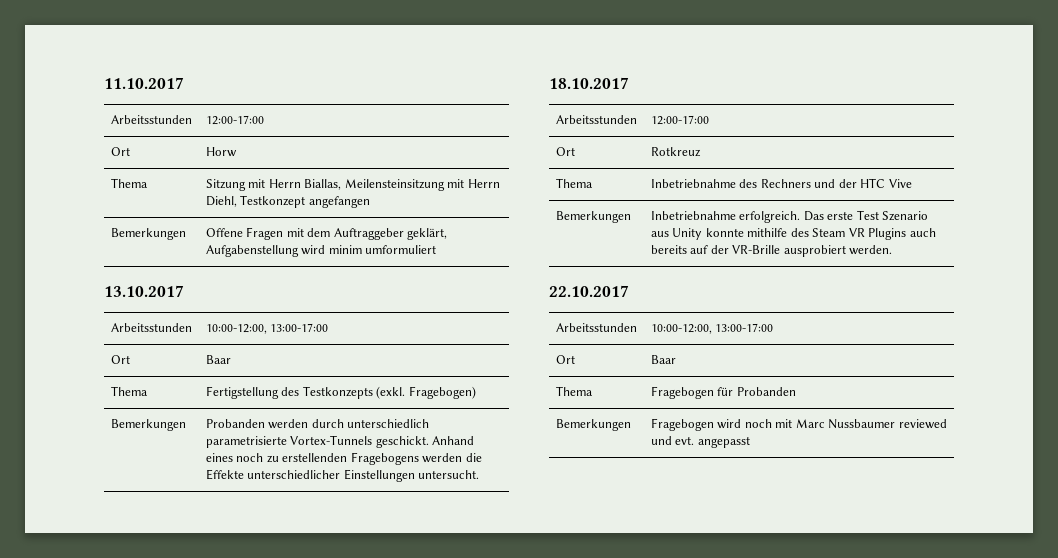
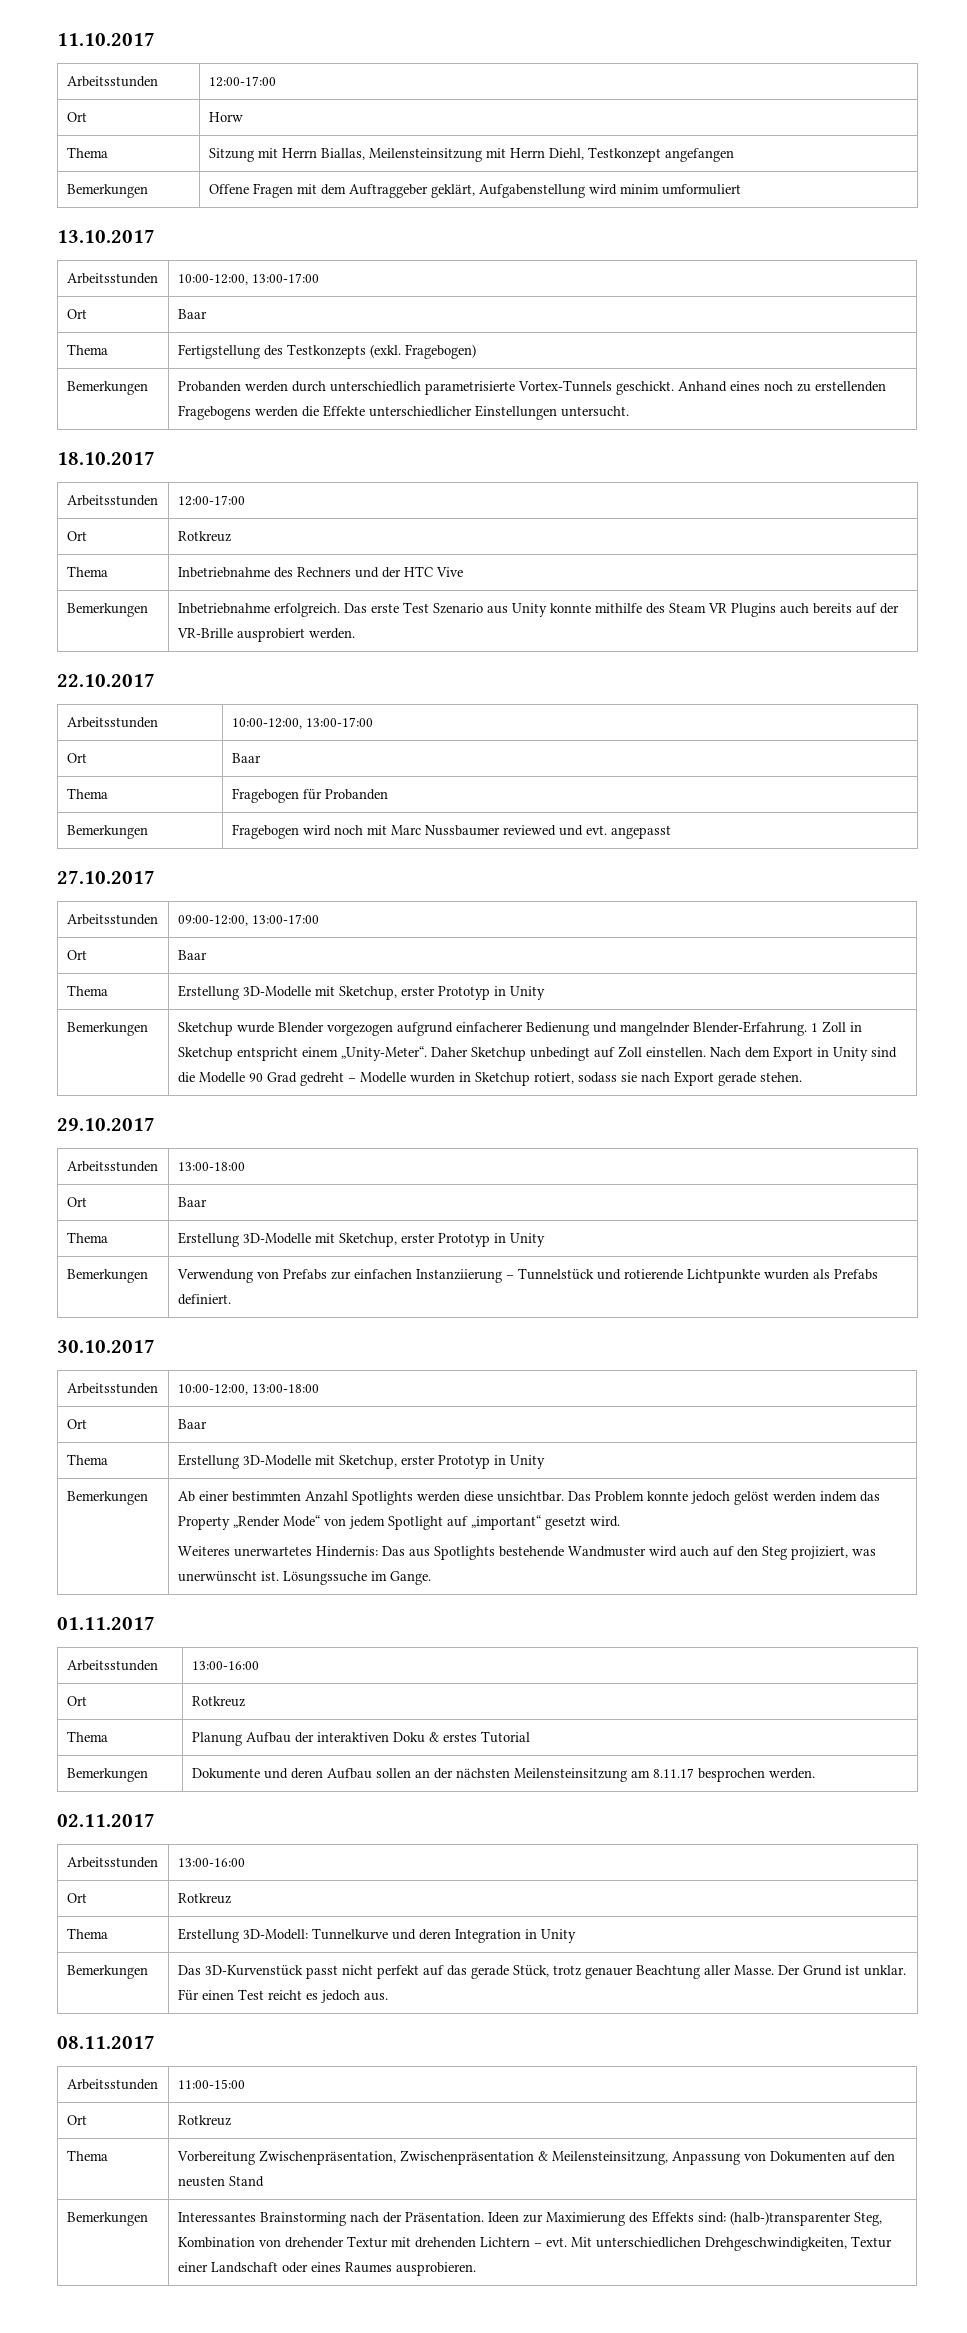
+ 27.10.2017
+ Arbeitsstunden | 09:00-12:00, 13:00-17:00
+ Ort | Baar
+ Thema | Erstellung 3D-Modelle mit Sketchup, erster Prototyp in Unity
+ Bemerkungen | Sketchup wurde Blender vorgezogen aufgrund einfacherer Bedienung und mangelnder Blender-Erfahrung. 1 Zoll in Sketchup entspricht einem „Unity-Meter“. Daher Sketchup unbedingt auf Zoll einstellen. Nach dem Export in Unity sind die Modelle 90 Grad gedreht – Modelle wurden in Sketchup rotiert, sodass sie nach Export gerade stehen.
+ 29.10.2017
+ Arbeitsstunden | 13:00-18:00
+ Ort | Baar
+ Thema | Erstellung 3D-Modelle mit Sketchup, erster Prototyp in Unity
+ Bemerkungen | Verwendung von Prefabs zur einfachen Instanziierung – Tunnelstück und rotierende Lichtpunkte wurden als Prefabs definiert.
+ 30.10.2017
+ Arbeitsstunden | 10:00-12:00, 13:00-18:00
+ Ort | Baar
+ Thema | Erstellung 3D-Modelle mit Sketchup, erster Prototyp in Unity
+ Bemerkungen | Ab einer bestimmten Anzahl Spotlights werden diese unsichtbar. Das Problem konnte jedoch gelöst werden indem das Property „Render Mode“ von jedem Spotlight auf „important“ gesetzt wird.
+ Weiteres unerwartetes Hindernis: Das aus Spotlights bestehende Wandmuster wird auch auf den Steg projiziert, was unerwünscht ist. Lösungssuche im Gange.
+ 01.11.2017
+ Arbeitsstunden | 13:00-16:00
+ Ort | Rotkreuz
+ Thema | Planung Aufbau der interaktiven Doku & erstes Tutorial
+ Bemerkungen | Dokumente und deren Aufbau sollen an der nächsten Meilensteinsitzung am 8.11.17 besprochen werden.
+ 02.11.2017
+ Arbeitsstunden | 13:00-16:00
+ Ort | Rotkreuz
+ Thema | Erstellung 3D-Modell: Tunnelkurve und deren Integration in Unity
+ Bemerkungen | Das 3D-Kurvenstück passt nicht perfekt auf das gerade Stück, trotz genauer Beachtung aller Masse. Der Grund ist unklar. Für einen Test reicht es jedoch aus.
+ 08.11.2017
+ Arbeitsstunden | 11:00-15:00
+ Ort | Rotkreuz
+ Thema | Vorbereitung Zwischenpräsentation, Zwischenpräsentation & Meilensteinsitzung, Anpassung von Dokumenten auf den neusten Stand
+ Bemerkungen | Interessantes Brainstorming nach der Präsentation. Ideen zur Maximierung des Effekts sind: (halb-)transparenter Steg, Kombination von drehender Textur mit drehenden Lichtern – evt. Mit unterschiedlichen Drehgeschwindigkeiten, Textur einer Landschaft oder eines Raumes ausprobieren.

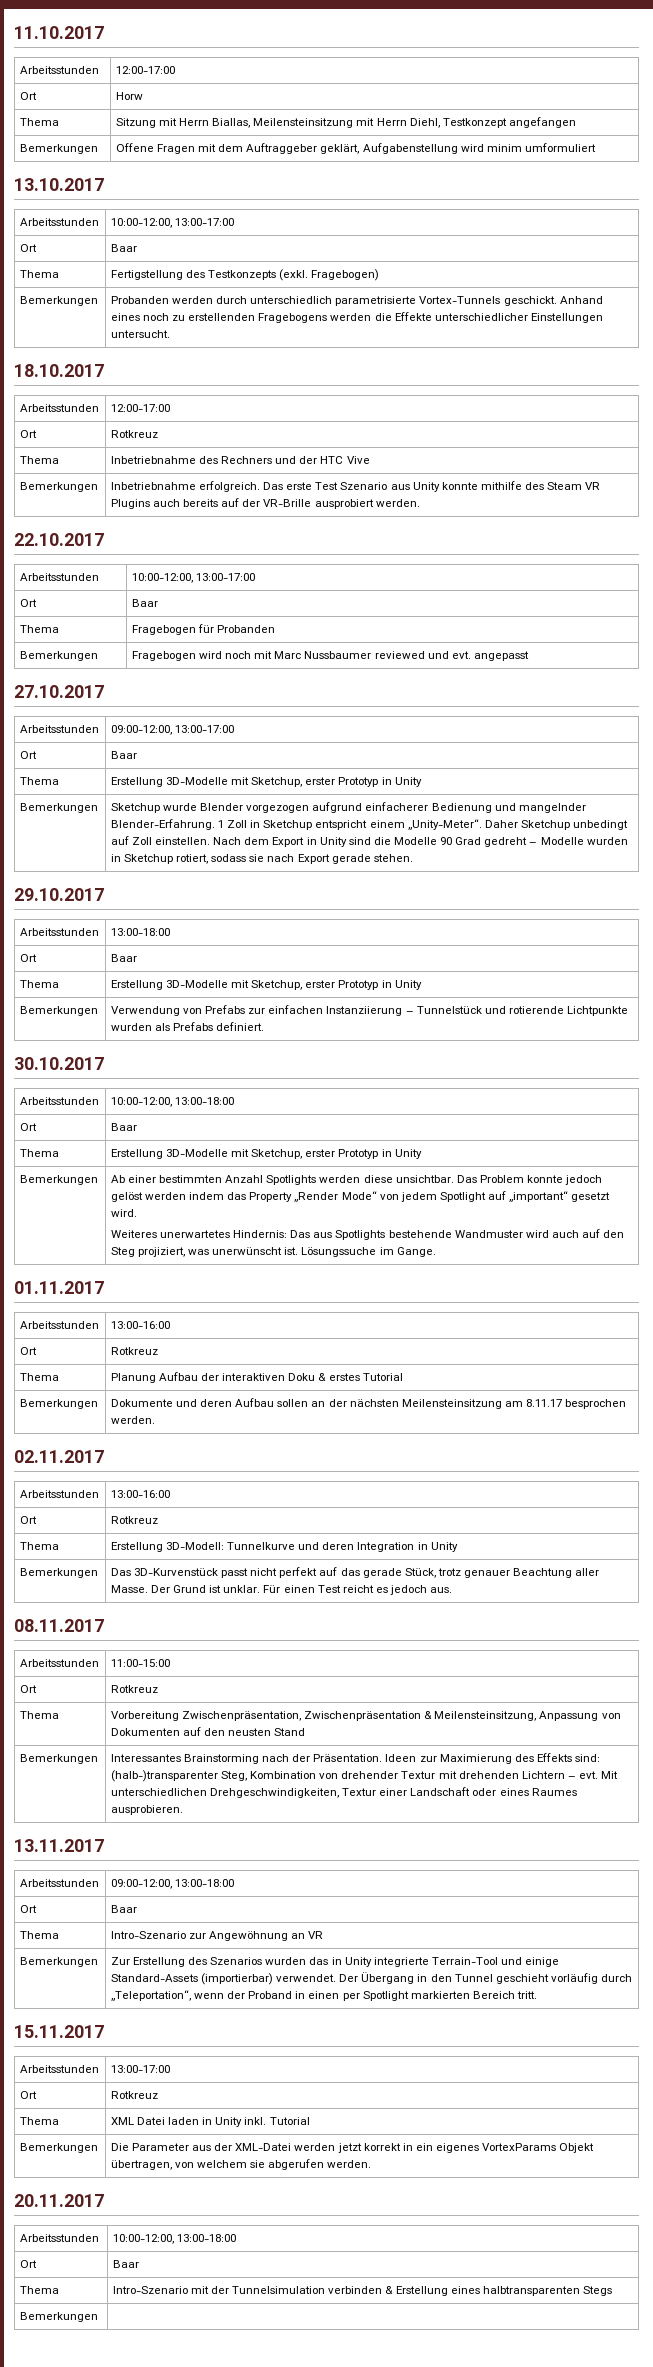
+ 13.11.2017
+ Arbeitsstunden | 09:00-12:00, 13:00-18:00
+ Ort | Baar
+ Thema | Intro-Szenario zur Angewöhnung an VR
+ Bemerkungen | Zur Erstellung des Szenarios wurden das in Unity integrierte Terrain-Tool und einige Standard-Assets (importierbar) verwendet. Der Übergang in den Tunnel geschieht vorläufig durch „Teleportation“, wenn der Proband in einen per Spotlight markierten Bereich tritt.
+ 15.11.2017
+ Arbeitsstunden | 13:00-17:00
+ Ort | Rotkreuz
+ Thema | XML Datei laden in Unity inkl. Tutorial
+ Bemerkungen | Die Parameter aus der XML-Datei werden jetzt korrekt in ein eigenes VortexParams Objekt übertragen, von welchem sie abgerufen werden.
+ 20.11.2017
+ Arbeitsstunden | 10:00-12:00, 13:00-18:00
+ Ort | Baar
+ Thema | Intro-Szenario mit der Tunnelsimulation verbinden & Erstellung eines halbtransparenten Stegs
+ Bemerkungen |

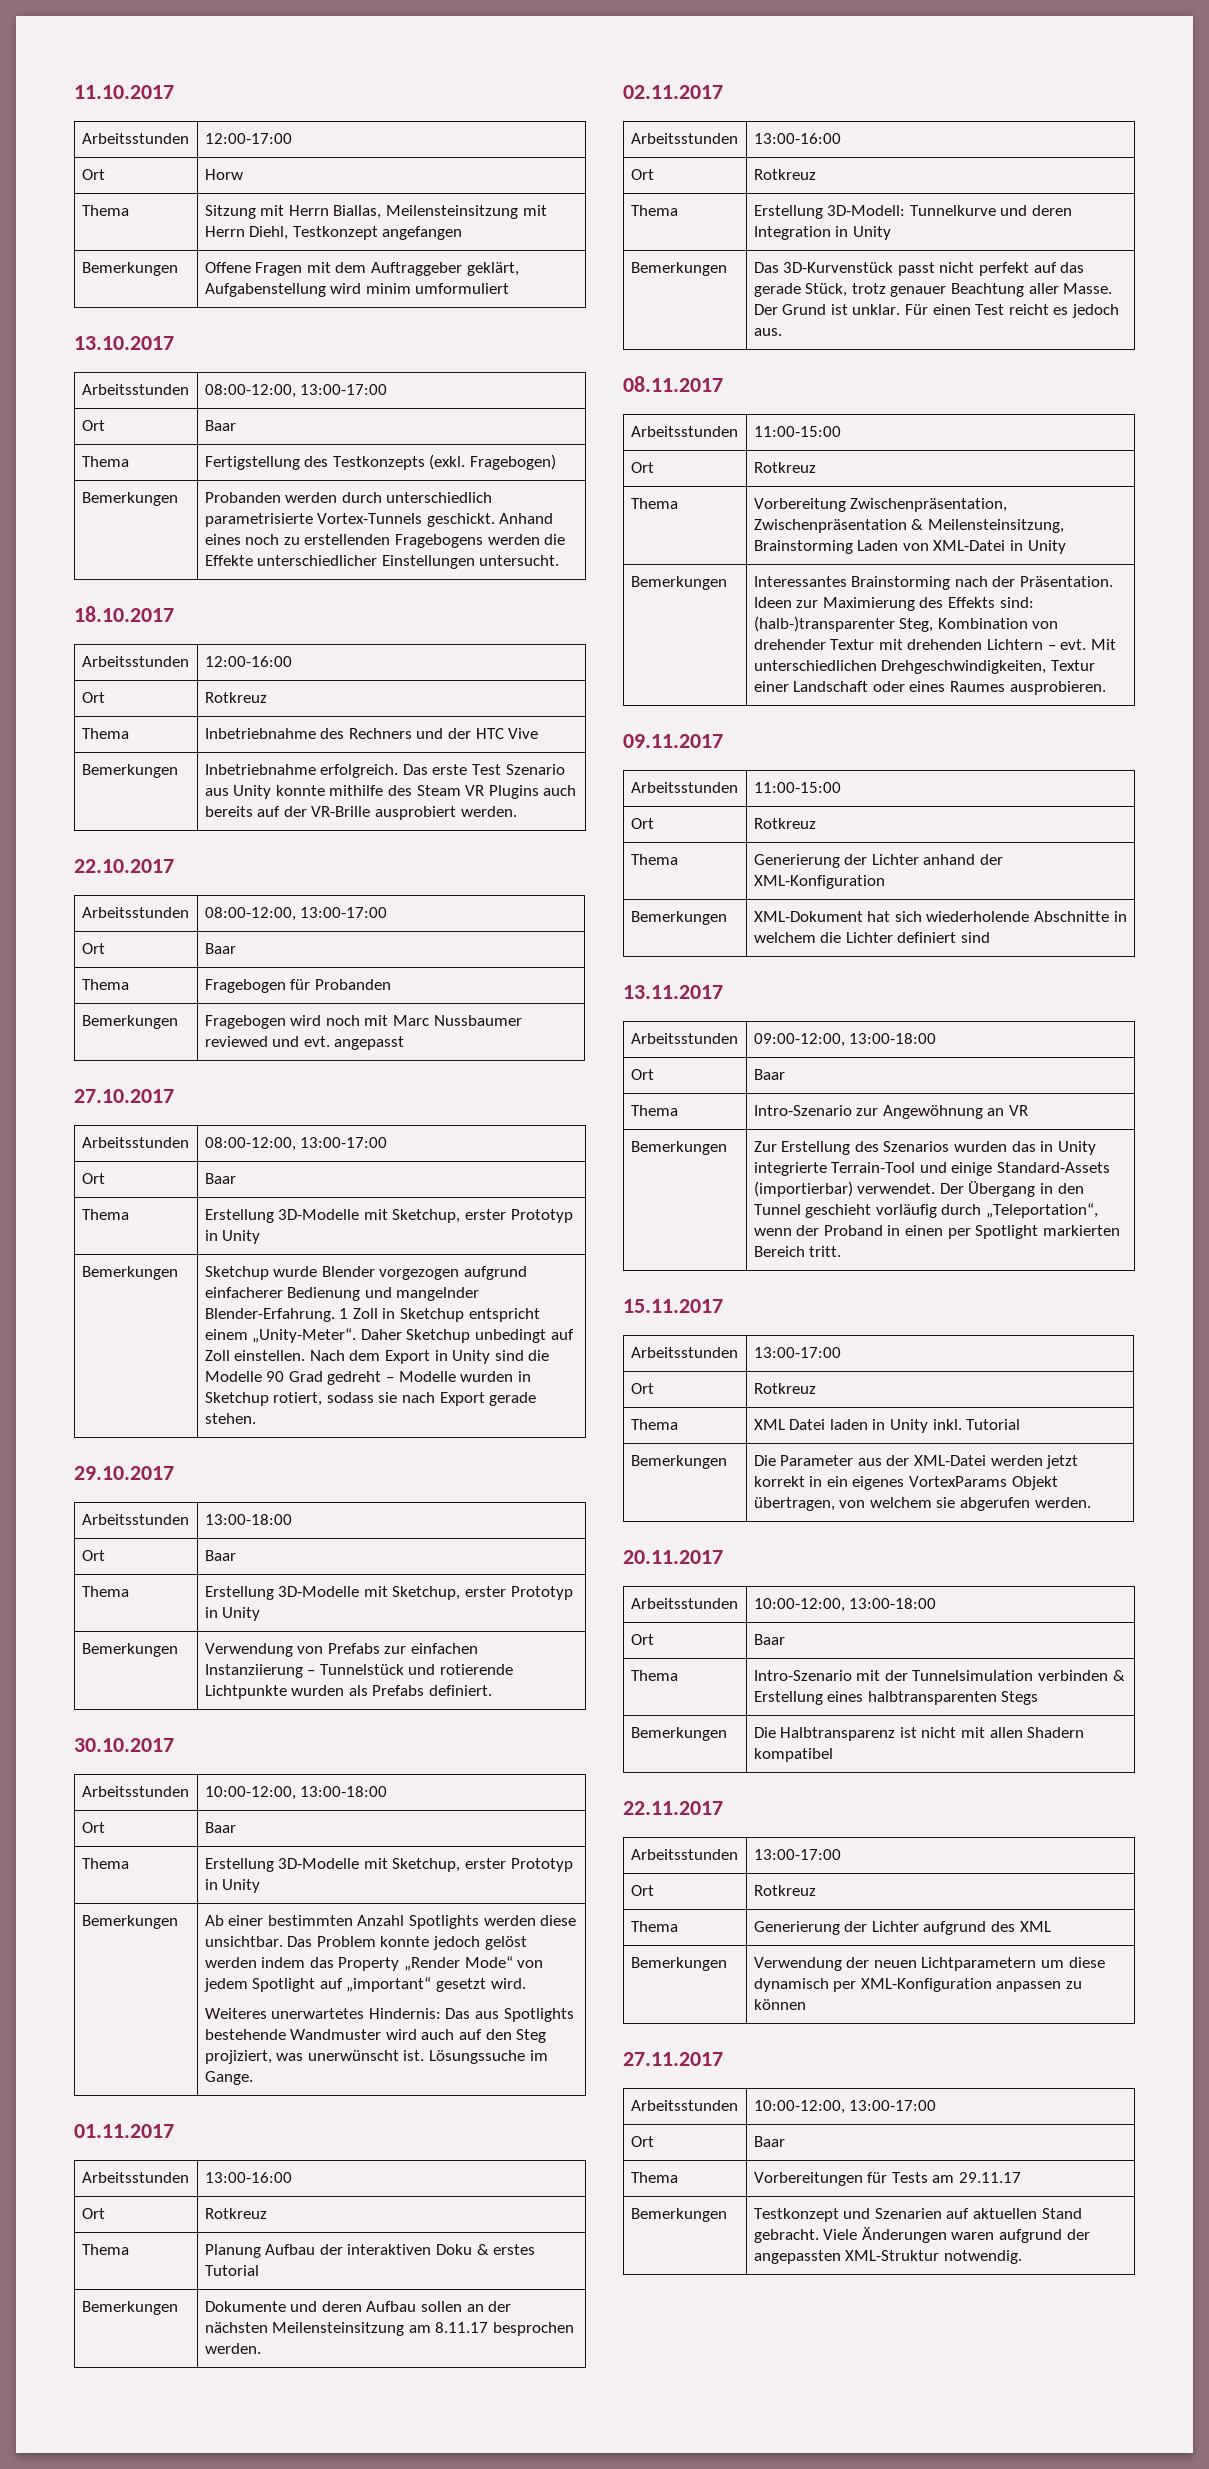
  13.10.2017
- Arbeitsstunden | 10:00-12:00, 13:00-17:00
+ Arbeitsstunden | 08:00-12:00, 13:00-17:00
  18.10.2017
- Arbeitsstunden | 12:00-17:00
+ Arbeitsstunden | 12:00-16:00
  22.10.2017
- Arbeitsstunden | 10:00-12:00, 13:00-17:00
+ Arbeitsstunden | 08:00-12:00, 13:00-17:00
  27.10.2017
- Arbeitsstunden | 09:00-12:00, 13:00-17:00
+ Arbeitsstunden | 08:00-12:00, 13:00-17:00
- Thema | Vorbereitung Zwischenpräsentation, Zwischenpräsentation & Meilensteinsitzung, Anpassung von Dokumenten auf den neusten Stand
+ Thema | Vorbereitung Zwischenpräsentation, Zwischenpräsentation & Meilensteinsitzung, Brainstorming Laden von XML-Datei in Unity
+ 09.11.2017
+ Arbeitsstunden | 11:00-15:00
+ Ort | Rotkreuz
+ Thema | Generierung der Lichter anhand der XML-Konfiguration
+ Bemerkungen | XML-Dokument hat sich wiederholende Abschnitte in welchem die Lichter definiert sind
  Thema | Intro-Szenario mit der Tunnelsimulation verbinden & Erstellung eines halbtransparenten Stegs
- Bemerkungen |
+ Bemerkungen | Die Halbtransparenz ist nicht mit allen Shadern kompatibel
+ 22.11.2017
+ Arbeitsstunden | 13:00-17:00
+ Ort | Rotkreuz
+ Thema | Generierung der Lichter aufgrund des XML
+ Bemerkungen | Verwendung der neuen Lichtparametern um diese dynamisch per XML-Konfiguration anpassen zu können
+ 27.11.2017
+ Arbeitsstunden | 10:00-12:00, 13:00-17:00
+ Ort | Baar
+ Thema | Vorbereitungen für Tests am 29.11.17
+ Bemerkungen | Testkonzept und Szenarien auf aktuellen Stand gebracht. Viele Änderungen waren aufgrund der angepassten XML-Struktur notwendig.

